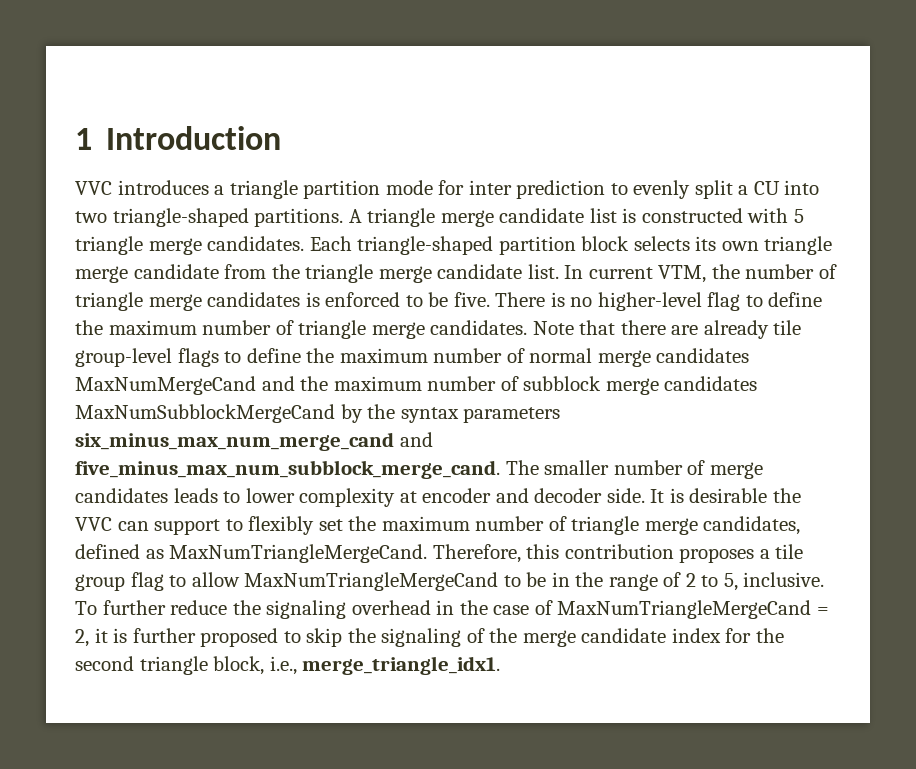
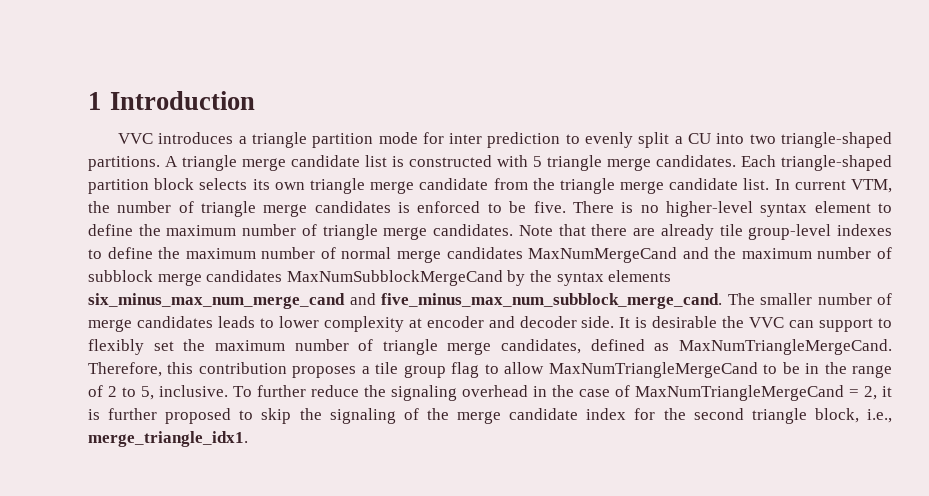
- There is no higher-level flag to define the maximum number of triangle merge candidates.
+ There is no higher-level syntax element to define the maximum number of triangle merge candidates.
- Note that there are already tile group-level flags to define the maximum number of normal merge candidates MaxNumMergeCand and the maximum number of subblock merge candidates MaxNumSubblockMergeCand by the syntax parameters six_minus_max_num_merge_cand and five_minus_max_num_subblock_merge_cand.
+ Note that there are already tile group-level indexes to define the maximum number of normal merge candidates MaxNumMergeCand and the maximum number of subblock merge candidates MaxNumSubblockMergeCand by the syntax elements six_minus_max_num_merge_cand and five_minus_max_num_subblock_merge_cand.

